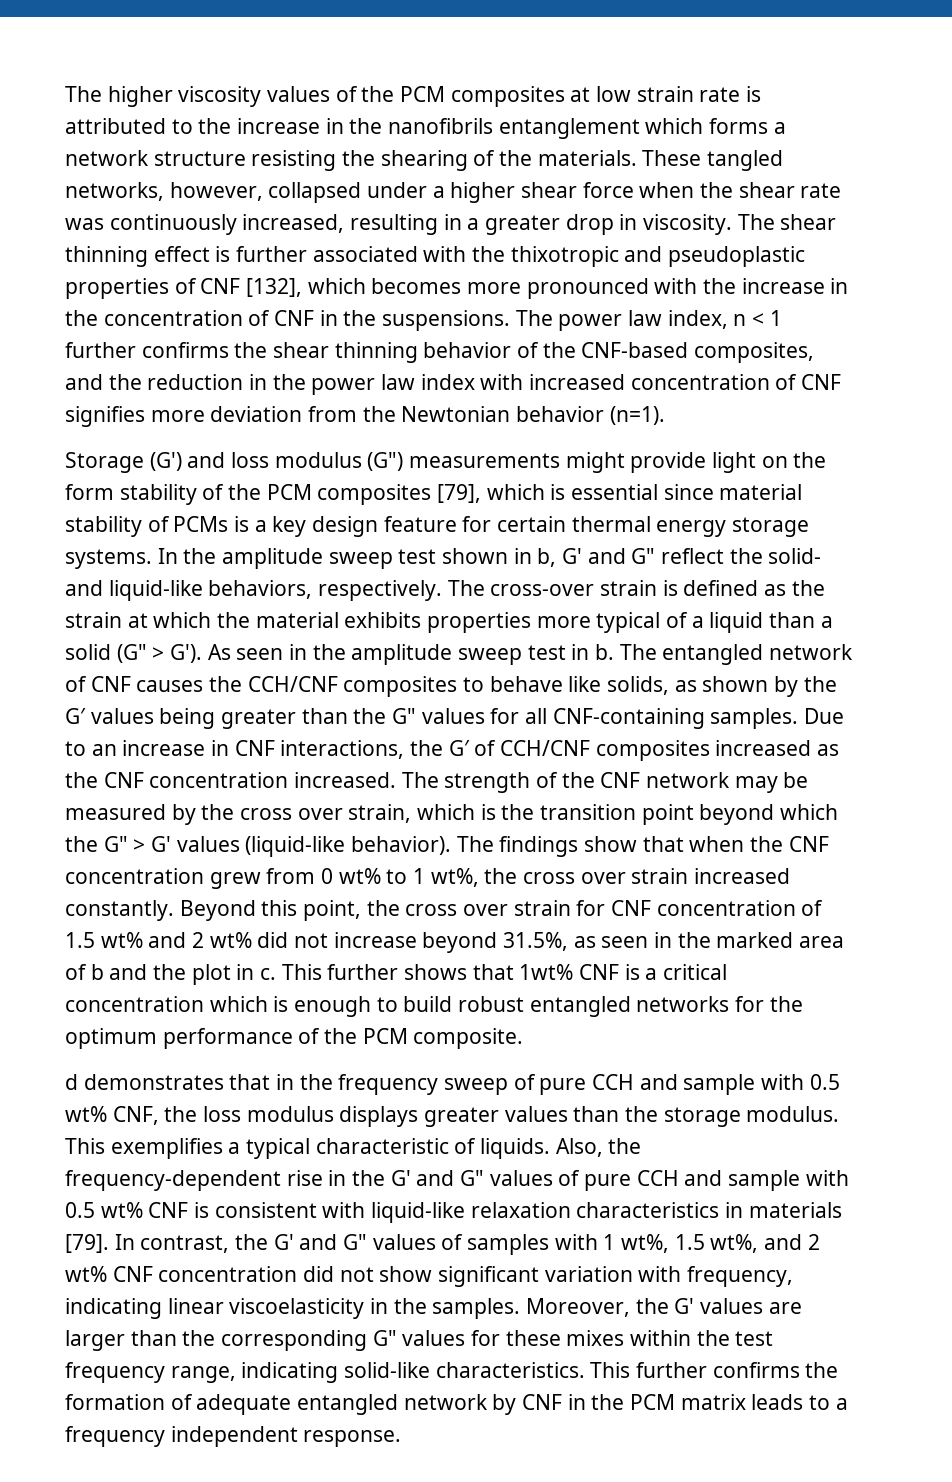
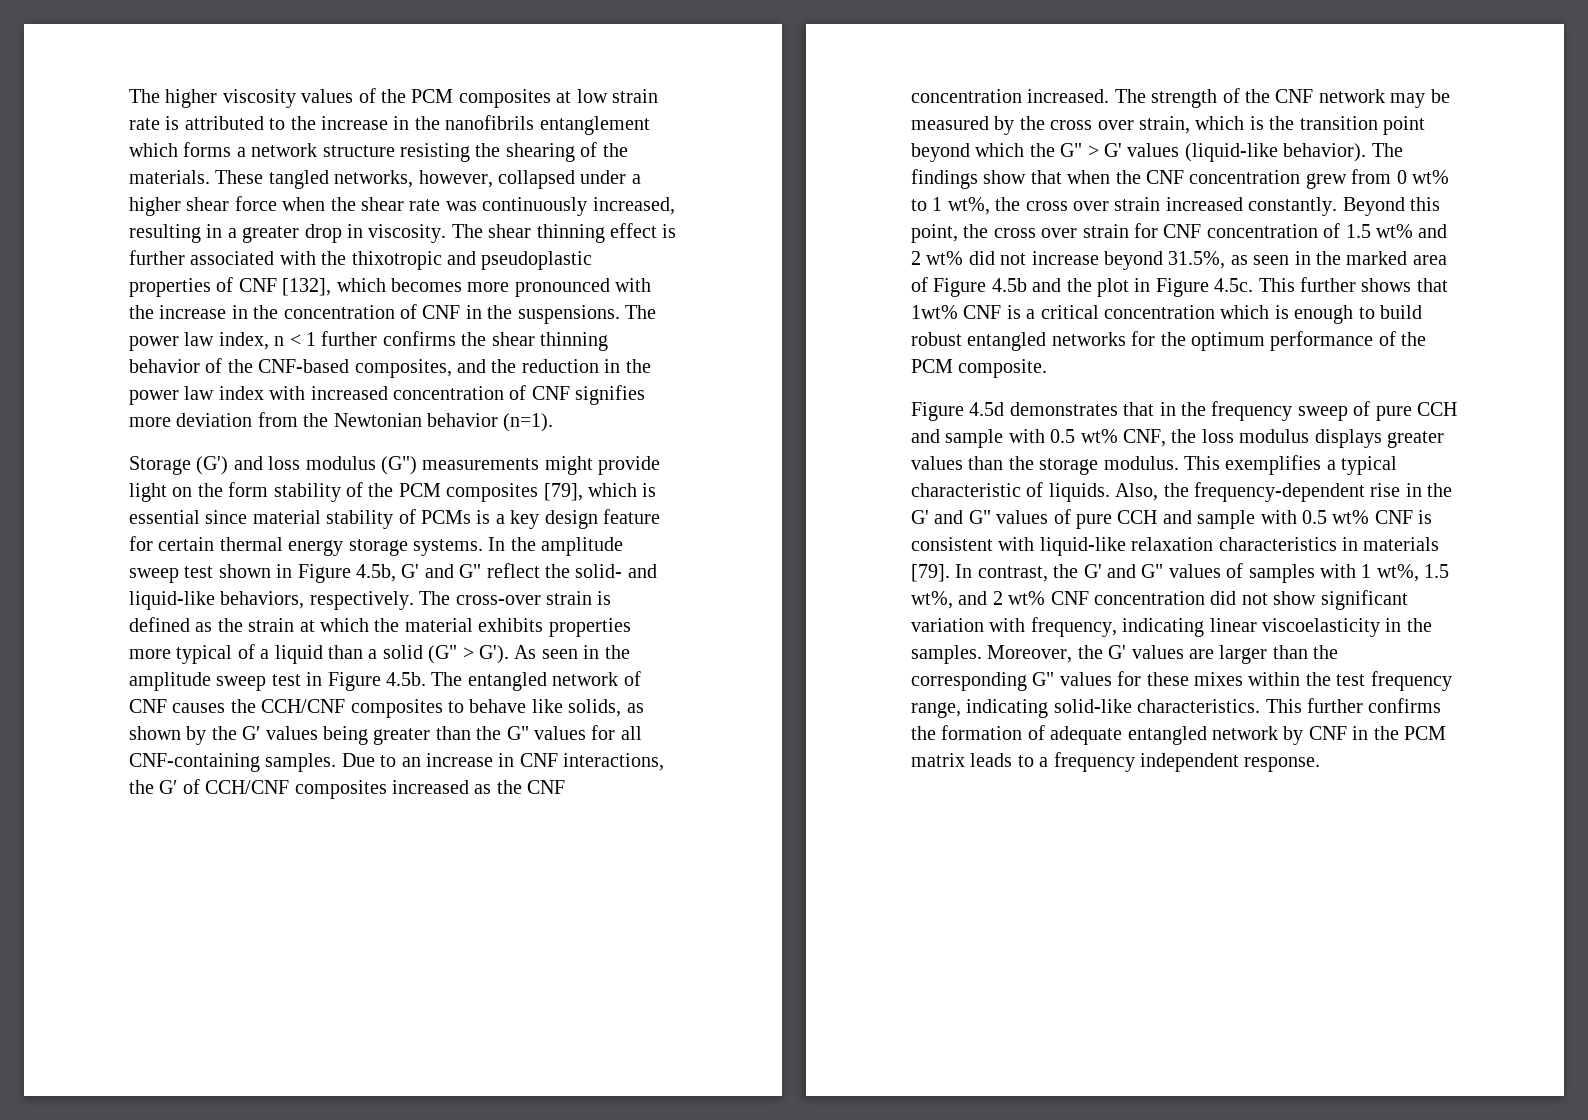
- In the amplitude sweep test shown in b, G' and G" reflect the solid- and liquid-like behaviors, respectively.
+ In the amplitude sweep test shown in Figure 4.5b, G' and G" reflect the solid- and liquid-like behaviors, respectively.
- The cross-over strain is defined as the strain at which the material exhibits properties more typical of a liquid than a solid (G" > G'). As seen in the amplitude sweep test in b. The entangled network of CNF causes the CCH/CNF composites to behave like solids, as shown by the G′ values being greater than the G" values for all CNF-containing samples.
+ The cross-over strain is defined as the strain at which the material exhibits properties more typical of a liquid than a solid (G" > G'). As seen in the amplitude sweep test in Figure 4.5b. The entangled network of CNF causes the CCH/CNF composites to behave like solids, as shown by the G′ values being greater than the G" values for all CNF-containing samples.
- Beyond this point, the cross over strain for CNF concentration of 1.5 wt% and 2 wt% did not increase beyond 31.5%, as seen in the marked area of b and the plot in c. This further shows that 1wt% CNF is a critical concentration which is enough to build robust entangled networks for the optimum performance of the PCM composite.
+ Beyond this point, the cross over strain for CNF concentration of 1.5 wt% and 2 wt% did not increase beyond 31.5%, as seen in the marked area of Figure 4.5b and the plot in Figure 4.5c. This further shows that 1wt% CNF is a critical concentration which is enough to build robust entangled networks for the optimum performance of the PCM composite.
- d demonstrates that in the frequency sweep of pure CCH and sample with 0.5 wt% CNF, the loss modulus displays greater values than the storage modulus.
+ Figure 4.5d demonstrates that in the frequency sweep of pure CCH and sample with 0.5 wt% CNF, the loss modulus displays greater values than the storage modulus.

